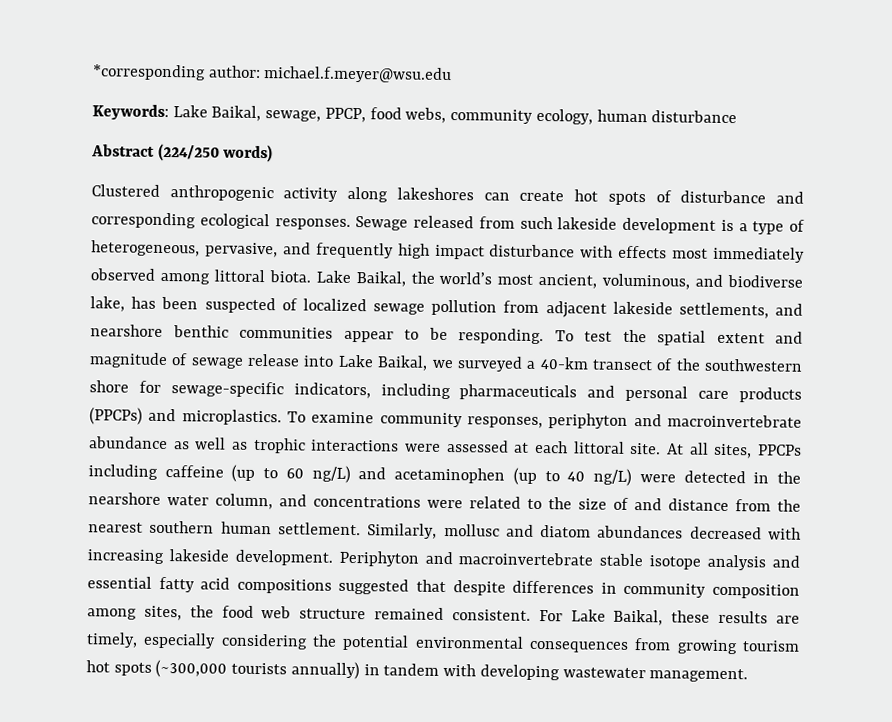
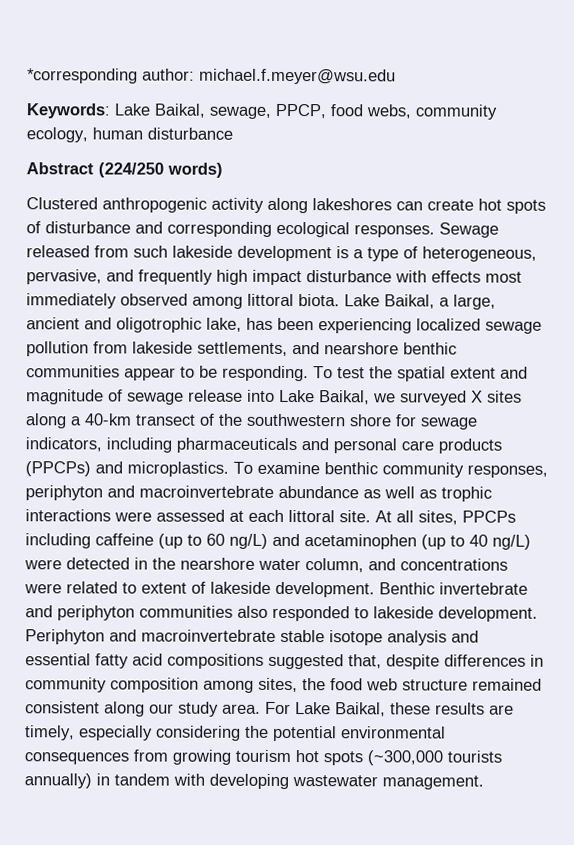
- Lake Baikal, the world’s most ancient, voluminous, and biodiverse lake, has been suspected of localized sewage pollution from adjacent lakeside settlements, and nearshore benthic communities appear to be responding.
+ Lake Baikal, a large, ancient and oligotrophic lake, has been experiencing localized sewage pollution from lakeside settlements, and nearshore benthic communities appear to be responding.
- To test the spatial extent and magnitude of sewage release into Lake Baikal, we surveyed a 40-km transect of the southwestern shore for sewage-specific indicators, including pharmaceuticals and personal care products (PPCPs) and microplastics.
+ To test the spatial extent and magnitude of sewage release into Lake Baikal, we surveyed X sites along a 40-km transect of the southwestern shore for sewage indicators, including pharmaceuticals and personal care products (PPCPs) and microplastics.
- To examine community responses, periphyton and macroinvertebrate abundance as well as trophic interactions were assessed at each littoral site.
+ To examine benthic community responses, periphyton and macroinvertebrate abundance as well as trophic interactions were assessed at each littoral site.
- At all sites, PPCPs including caffeine (up to 60 ng/L) and acetaminophen (up to 40 ng/L) were detected in the nearshore water column, and concentrations were related to the size of and distance from the nearest southern human settlement. Similarly, mollusc and diatom abundances decreased with increasing lakeside development.
+ At all sites, PPCPs including caffeine (up to 60 ng/L) and acetaminophen (up to 40 ng/L) were detected in the nearshore water column, and concentrations were related to extent of lakeside development. Benthic invertebrate and periphyton communities also responded to lakeside development.
- Periphyton and macroinvertebrate stable isotope analysis and essential fatty acid compositions suggested that despite differences in community composition among sites, the food web structure remained consistent.
+ Periphyton and macroinvertebrate stable isotope analysis and essential fatty acid compositions suggested that, despite differences in community composition among sites, the food web structure remained consistent along our study area.

